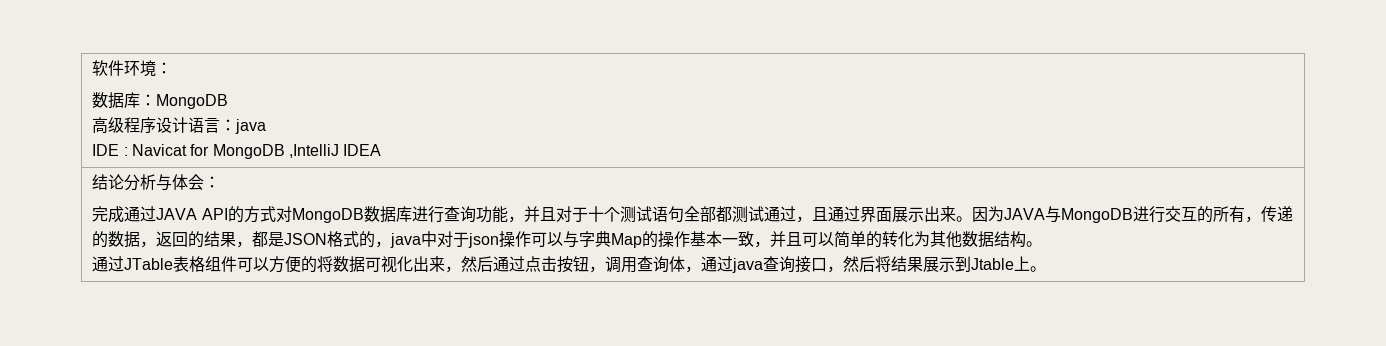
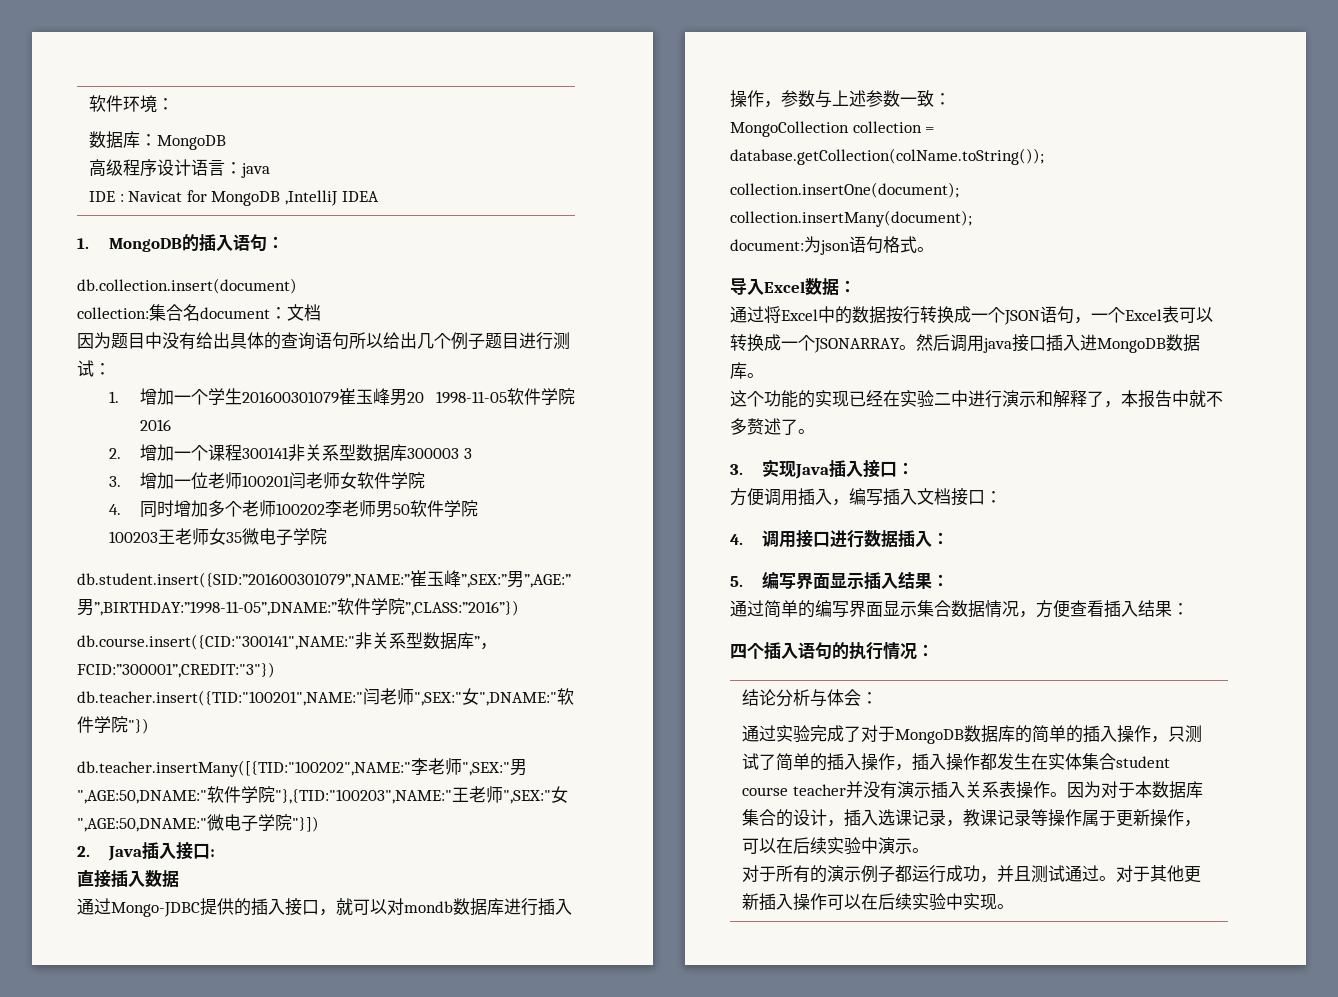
+ 1. MongoDB的插入语句：
+ db.collection.insert(document)
+ collection:集合名document：文档
+ 因为题目中没有给出具体的查询语句所以给出几个例子题目进行测试：
+ 1.增加一个学生201600301079崔玉峰男20 1998-11-05软件学院2016
+ 2.增加一个课程300141非关系型数据库300003 3
+ 3.增加一位老师100201闫老师女软件学院
+ 4.同时增加多个老师100202李老师男50软件学院
+ 100203王老师女35微电子学院
+ db.student.insert({SID:”201600301079”,NAME:”崔玉峰”,SEX:”男”,AGE:”男”,BIRTHDAY:”1998-11-05”,DNAME:”软件学院”,CLASS:”2016”})
+ db.course.insert({CID:"300141",NAME:"非关系型数据库”，FCID:”300001”,CREDIT:"3"})
+ db.teacher.insert({TID:"100201",NAME:"闫老师",SEX:"女",DNAME:"软件学院"})
+ db.teacher.insertMany([{TID:"100202",NAME:"李老师",SEX:"男",AGE:50,DNAME:"软件学院"},{TID:"100203",NAME:"王老师",SEX:"女",AGE:50,DNAME:"微电子学院"}])
+ 2. Java插入接口:
+ 直接插入数据
+ 通过Mongo-JDBC提供的插入接口，就可以对mondb数据库进行插入操作，参数与上述参数一致：
+ MongoCollection collection = database.getCollection(colName.toString());
+ collection.insertOne(document);
+ collection.insertMany(document);
+ document:为json语句格式。
+ 导入Excel数据：
+ 通过将Excel中的数据按行转换成一个JSON语句，一个Excel表可以转换成一个JSONARRAY。然后调用java接口插入进MongoDB数据库。
+ 这个功能的实现已经在实验二中进行演示和解释了，本报告中就不多赘述了。
+ 3.实现Java插入接口：
+ 方便调用插入，编写插入文档接口：
+ 4.调用接口进行数据插入：
+ 5.编写界面显示插入结果：
+ 通过简单的编写界面显示集合数据情况，方便查看插入结果：
+ 四个插入语句的执行情况：
  结论分析与体会：
- 完成通过JAVA API的方式对MongoDB数据库进行查询功能，并且对于十个测试语句全部都测试通过，且通过界面展示出来。因为JAVA与MongoDB进行交互的所有，传递的数据，返回的结果，都是JSON格式的，java中对于json操作可以与字典Map的操作基本一致，并且可以简单的转化为其他数据结构。
- 通过JTable表格组件可以方便的将数据可视化出来，然后通过点击按钮，调用查询体，通过java查询接口，然后将结果展示到Jtable上。
+ 通过实验完成了对于MongoDB数据库的简单的插入操作，只测试了简单的插入操作，插入操作都发生在实体集合student course teacher并没有演示插入关系表操作。因为对于本数据库集合的设计，插入选课记录，教课记录等操作属于更新操作，可以在后续实验中演示。
+ 对于所有的演示例子都运行成功，并且测试通过。对于其他更新插入操作可以在后续实验中实现。

